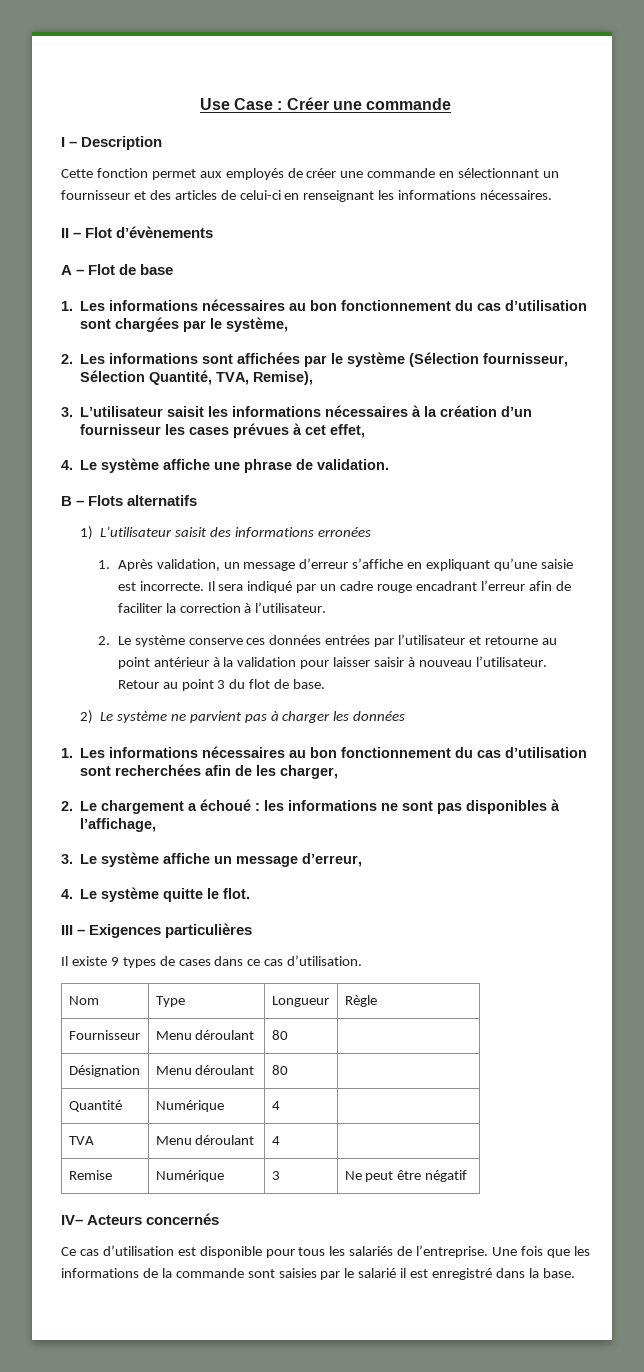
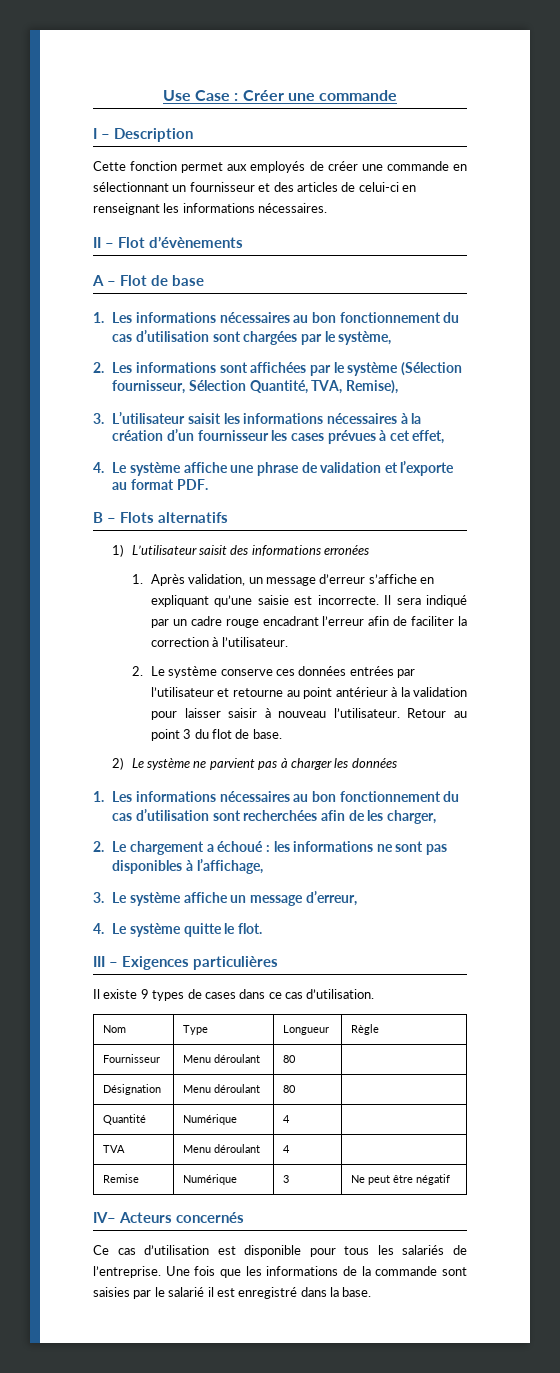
- 4. Le système affiche une phrase de validation.
+ 4. Le système affiche une phrase de validation et l’exporte au format PDF.

